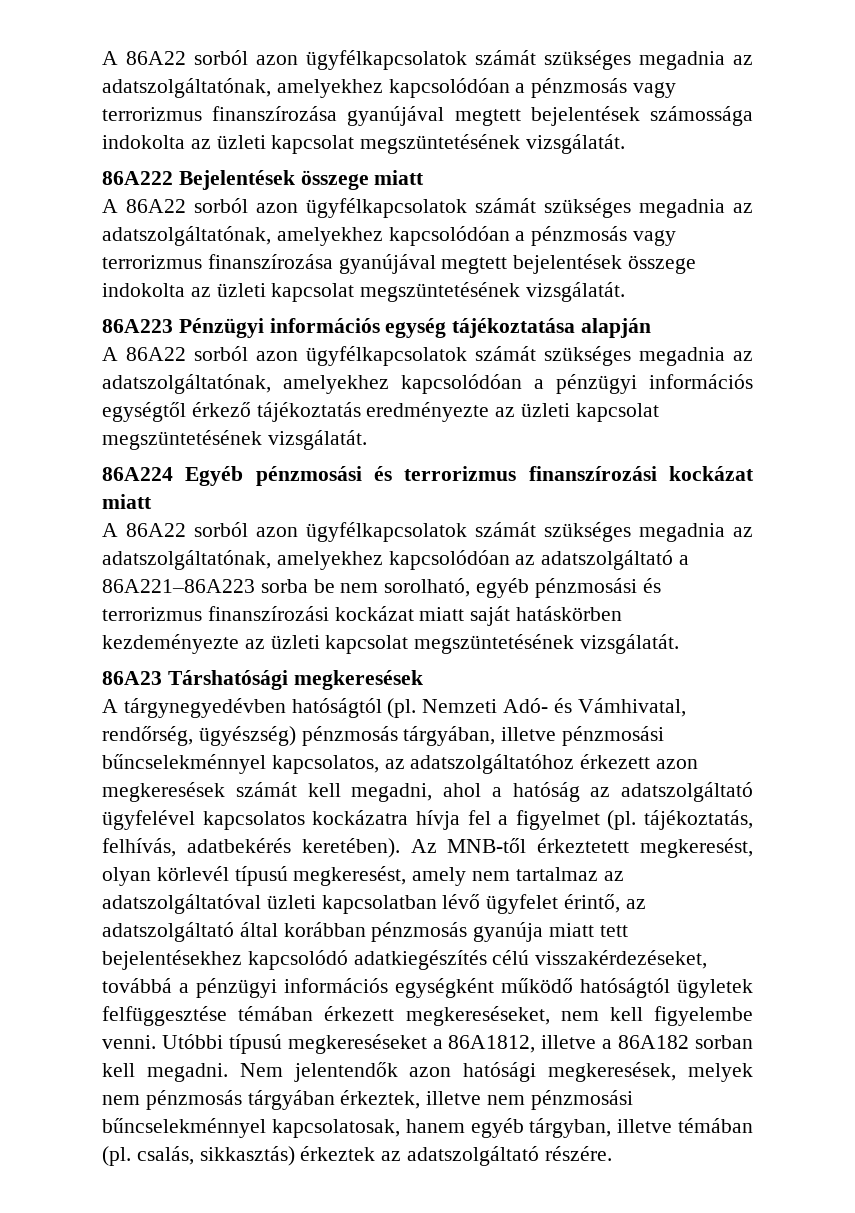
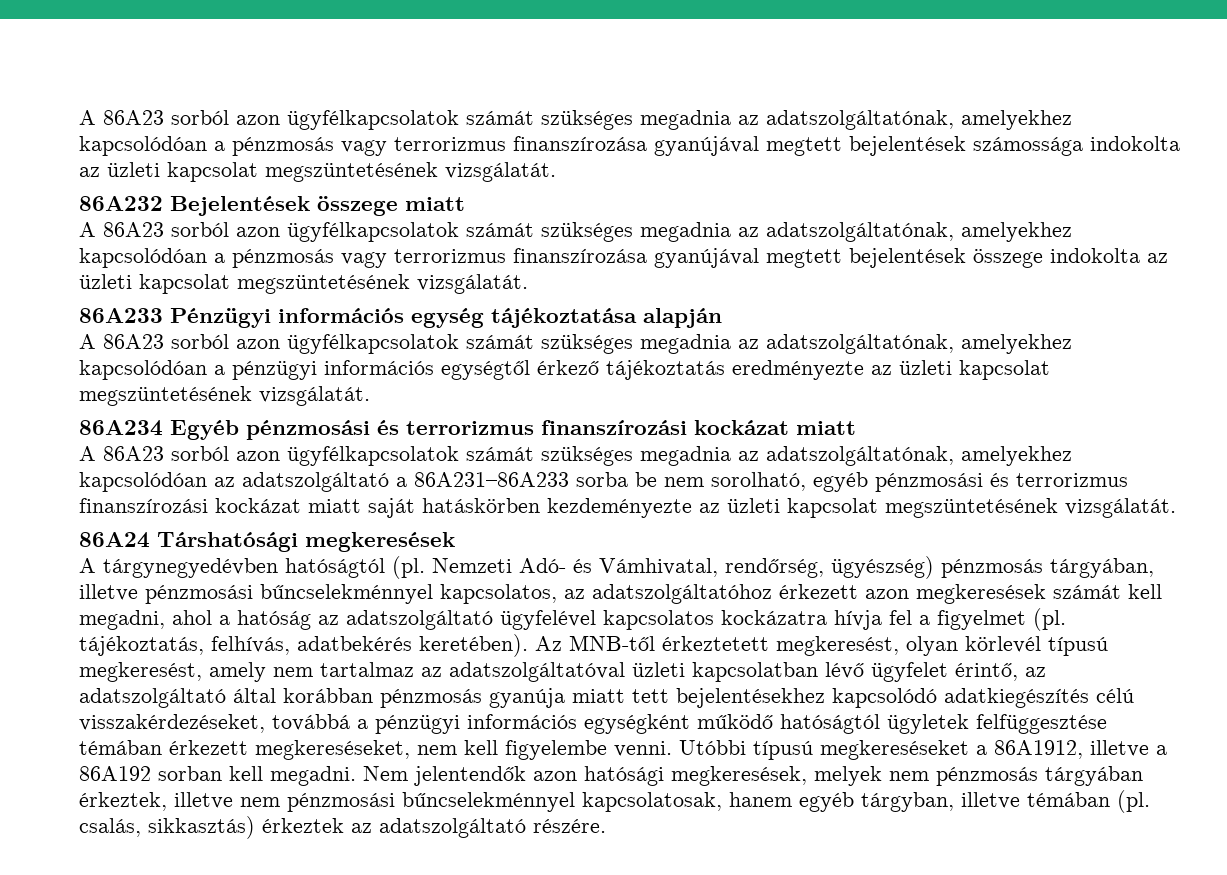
- A 86A22 sorból azon ügyfélkapcsolatok számát szükséges megadnia az adatszolgáltatónak, amelyekhez kapcsolódóan a pénzmosás vagy terrorizmus finanszírozása gyanújával megtett bejelentések számossága indokolta az üzleti kapcsolat megszüntetésének vizsgálatát.
+ A 86A23 sorból azon ügyfélkapcsolatok számát szükséges megadnia az adatszolgáltatónak, amelyekhez kapcsolódóan a pénzmosás vagy terrorizmus finanszírozása gyanújával megtett bejelentések számossága indokolta az üzleti kapcsolat megszüntetésének vizsgálatát.
- 86A222 Bejelentések összege miatt
+ 86A232 Bejelentések összege miatt
- A 86A22 sorból azon ügyfélkapcsolatok számát szükséges megadnia az adatszolgáltatónak, amelyekhez kapcsolódóan a pénzmosás vagy terrorizmus finanszírozása gyanújával megtett bejelentések összege indokolta az üzleti kapcsolat megszüntetésének vizsgálatát.
+ A 86A23 sorból azon ügyfélkapcsolatok számát szükséges megadnia az adatszolgáltatónak, amelyekhez kapcsolódóan a pénzmosás vagy terrorizmus finanszírozása gyanújával megtett bejelentések összege indokolta az üzleti kapcsolat megszüntetésének vizsgálatát.
- 86A223 Pénzügyi információs egység tájékoztatása alapján
+ 86A233 Pénzügyi információs egység tájékoztatása alapján
- A 86A22 sorból azon ügyfélkapcsolatok számát szükséges megadnia az adatszolgáltatónak, amelyekhez kapcsolódóan a pénzügyi információs egységtől érkező tájékoztatás eredményezte az üzleti kapcsolat megszüntetésének vizsgálatát.
+ A 86A23 sorból azon ügyfélkapcsolatok számát szükséges megadnia az adatszolgáltatónak, amelyekhez kapcsolódóan a pénzügyi információs egységtől érkező tájékoztatás eredményezte az üzleti kapcsolat megszüntetésének vizsgálatát.
- 86A224 Egyéb pénzmosási és terrorizmus finanszírozási kockázat miatt
+ 86A234 Egyéb pénzmosási és terrorizmus finanszírozási kockázat miatt
- A 86A22 sorból azon ügyfélkapcsolatok számát szükséges megadnia az adatszolgáltatónak, amelyekhez kapcsolódóan az adatszolgáltató a 86A221–86A223 sorba be nem sorolható, egyéb pénzmosási és terrorizmus finanszírozási kockázat miatt saját hatáskörben kezdeményezte az üzleti kapcsolat megszüntetésének vizsgálatát.
+ A 86A23 sorból azon ügyfélkapcsolatok számát szükséges megadnia az adatszolgáltatónak, amelyekhez kapcsolódóan az adatszolgáltató a 86A231–86A233 sorba be nem sorolható, egyéb pénzmosási és terrorizmus finanszírozási kockázat miatt saját hatáskörben kezdeményezte az üzleti kapcsolat megszüntetésének vizsgálatát.
- 86A23 Társhatósági megkeresések
+ 86A24 Társhatósági megkeresések
- Utóbbi típusú megkereséseket a 86A1812, illetve a 86A182 sorban kell megadni.
+ Utóbbi típusú megkereséseket a 86A1912, illetve a 86A192 sorban kell megadni.

